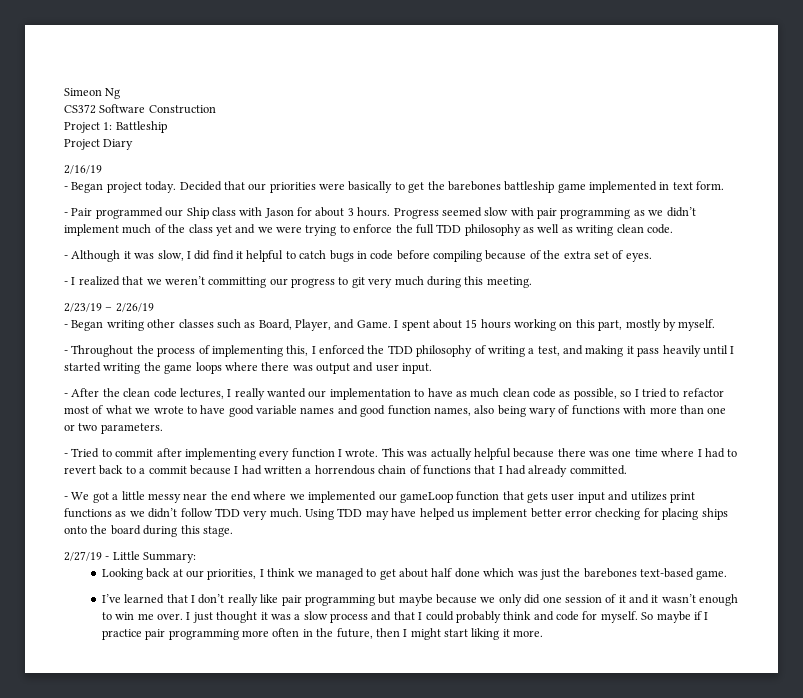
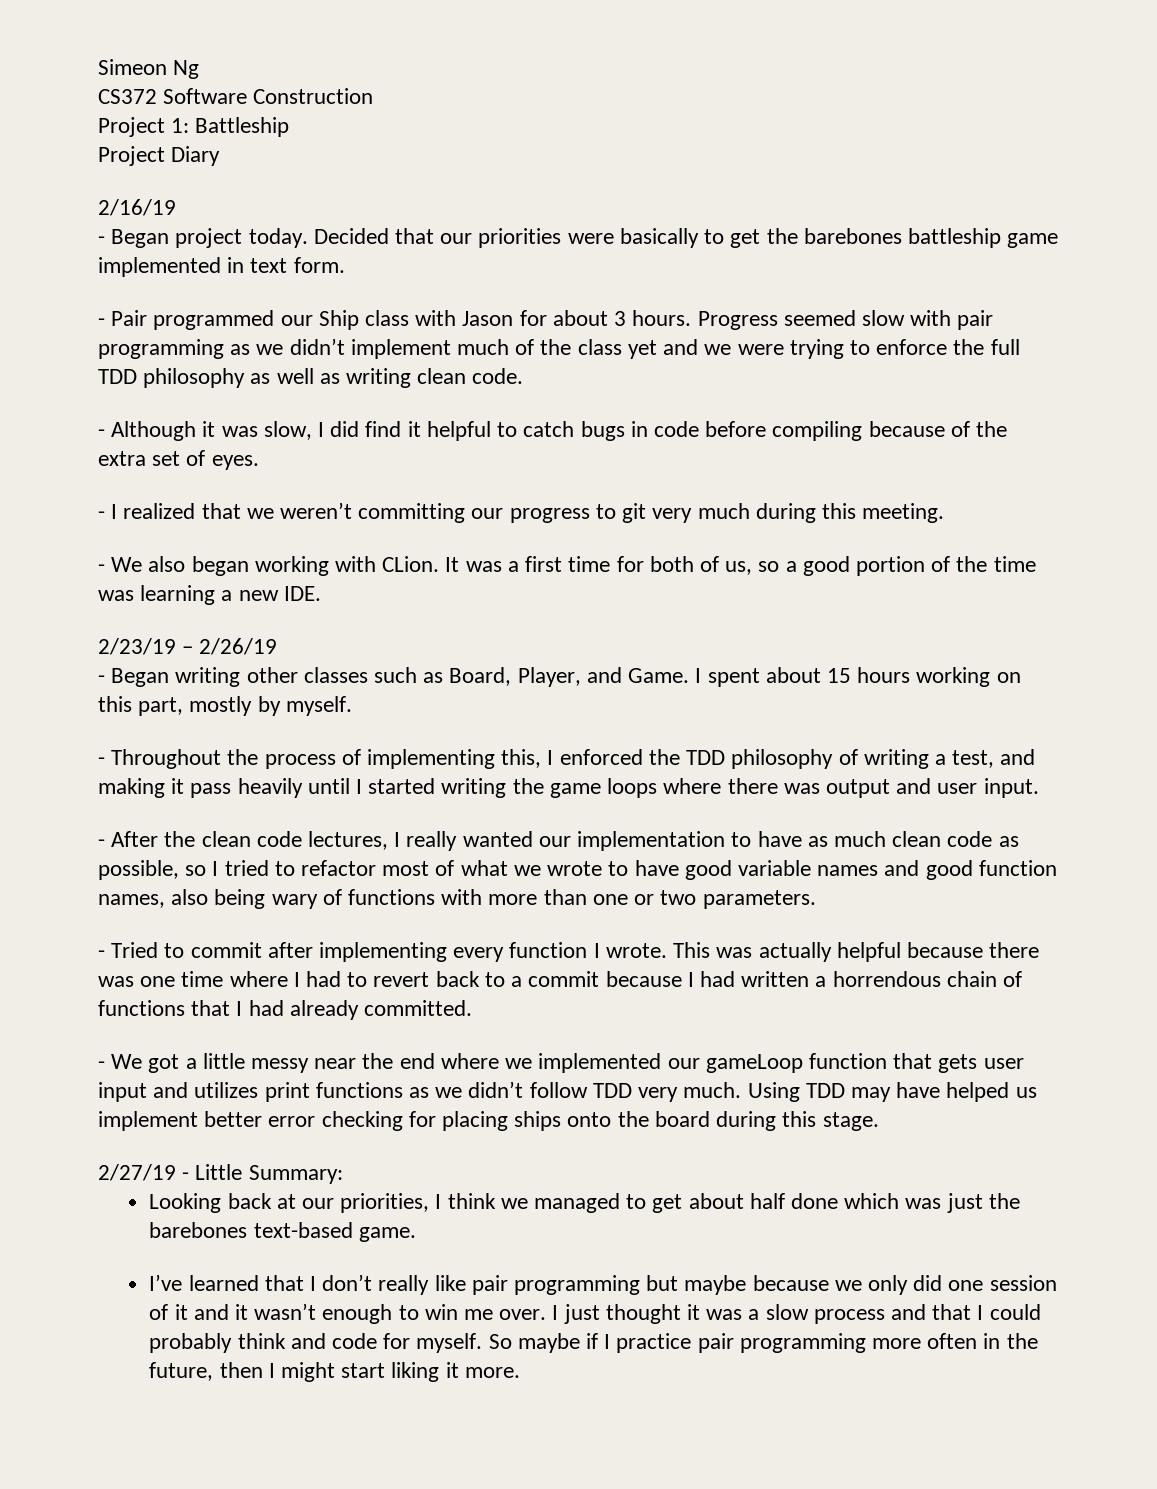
+ - We also began working with CLion. It was a first time for both of us, so a good portion of the time was learning a new IDE.

